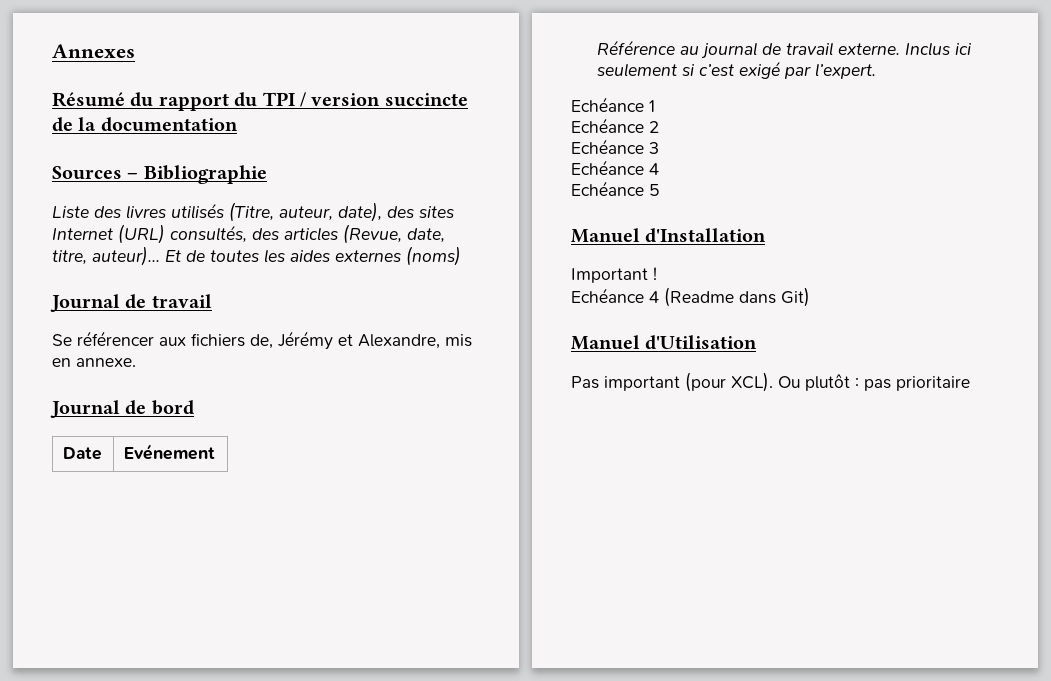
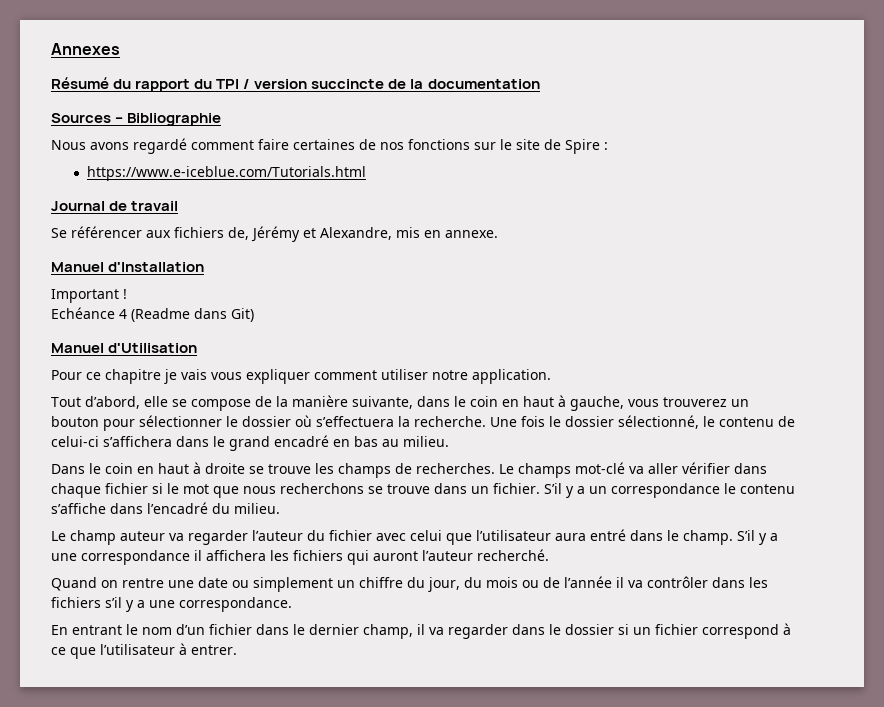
- Liste des livres utilisés (Titre, auteur, date), des sites Internet (URL) consultés, des articles (Revue, date, titre, auteur)… Et de toutes les aides externes (noms)
+ Nous avons regardé comment faire certaines de nos fonctions sur le site de Spire :
+ https://www.e-iceblue.com/Tutorials.html
- Journal de bord
- Date | Evénement
- Référence au journal de travail externe. Inclus ici seulement si c’est exigé par l’expert.
- Echéance 1
- Echéance 2
- Echéance 3
- Echéance 4
- Echéance 5
- Pas important (pour XCL). Ou plutôt : pas prioritaire
+ Pour ce chapitre je vais vous expliquer comment utiliser notre application.
+ Tout d’abord, elle se compose de la manière suivante, dans le coin en haut à gauche, vous trouverez un bouton pour sélectionner le dossier où s’effectuera la recherche. Une fois le dossier sélectionné, le contenu de celui-ci s’affichera dans le grand encadré en bas au milieu.
+ Dans le coin en haut à droite se trouve les champs de recherches. Le champs mot-clé va aller vérifier dans chaque fichier si le mot que nous recherchons se trouve dans un fichier. S’il y a un correspondance le contenu s’affiche dans l’encadré du milieu.
+ Le champ auteur va regarder l’auteur du fichier avec celui que l’utilisateur aura entré dans le champ. S’il y a une correspondance il affichera les fichiers qui auront l’auteur recherché.
+ Quand on rentre une date ou simplement un chiffre du jour, du mois ou de l’année il va contrôler dans les fichiers s’il y a une correspondance.
+ En entrant le nom d’un fichier dans le dernier champ, il va regarder dans le dossier si un fichier correspond à ce que l’utilisateur à entrer.

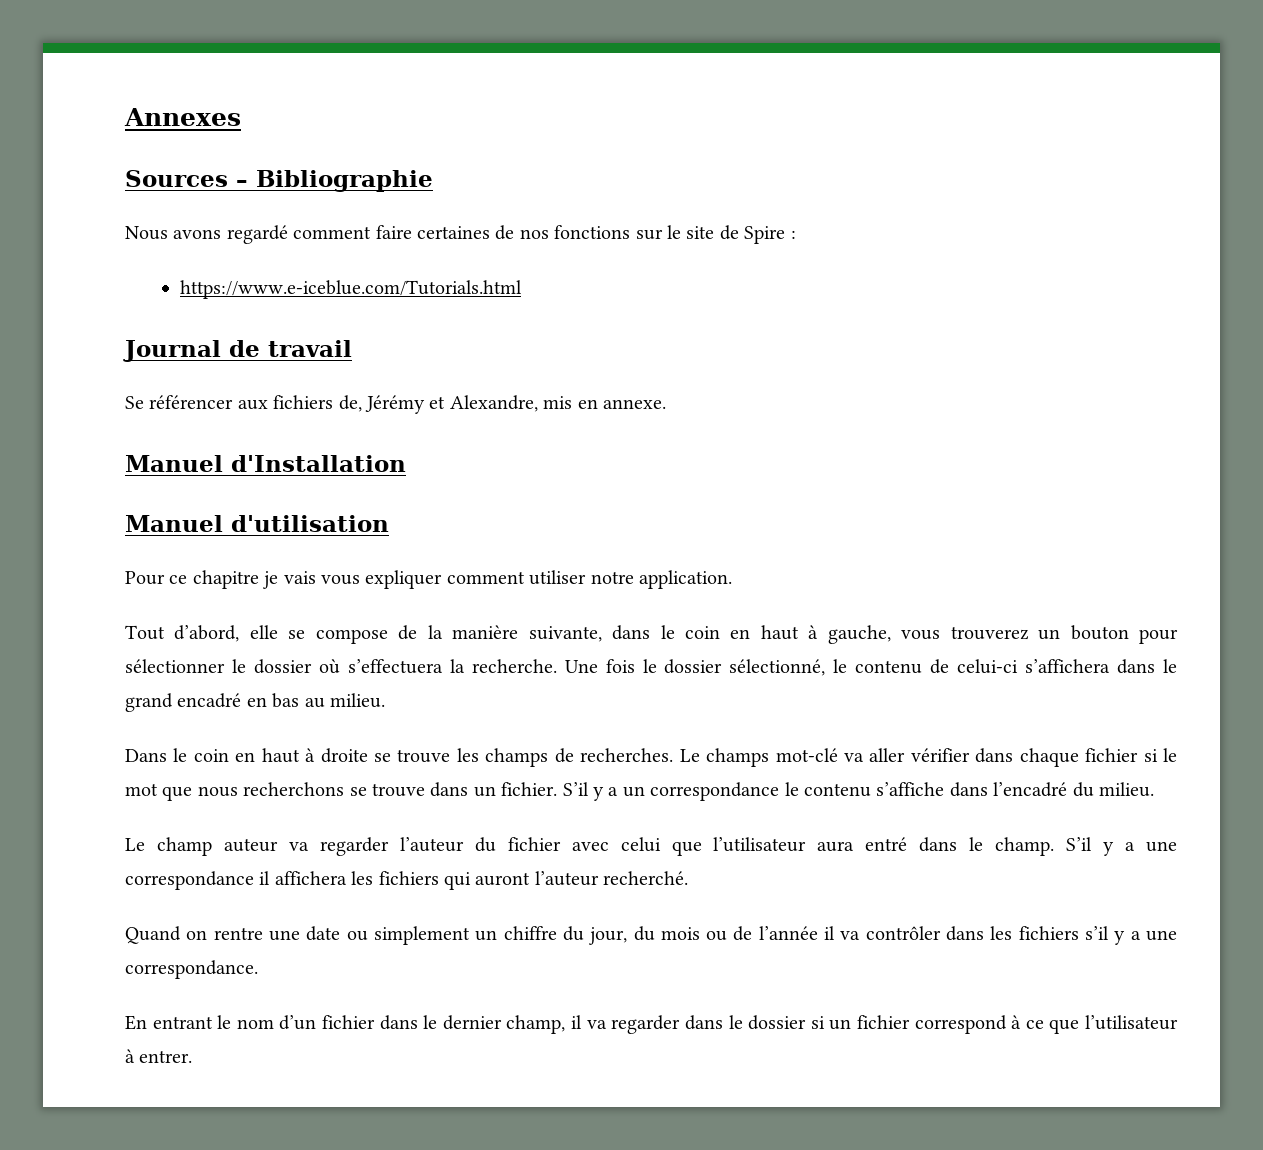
- Résumé du rapport du TPI / version succincte de la documentation
- Important !
- Echéance 4 (Readme dans Git)
- Manuel d'Utilisation
+ Manuel d'utilisation

